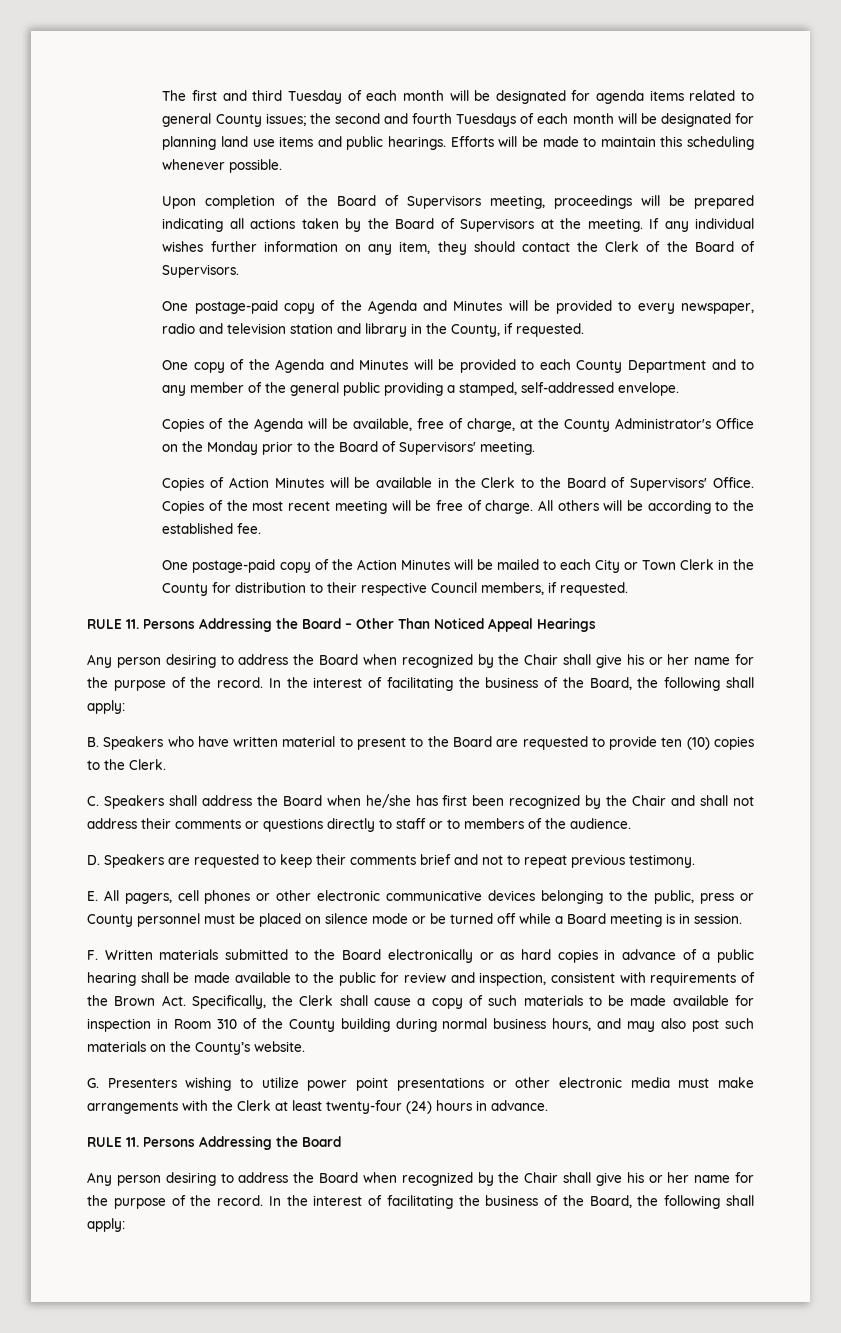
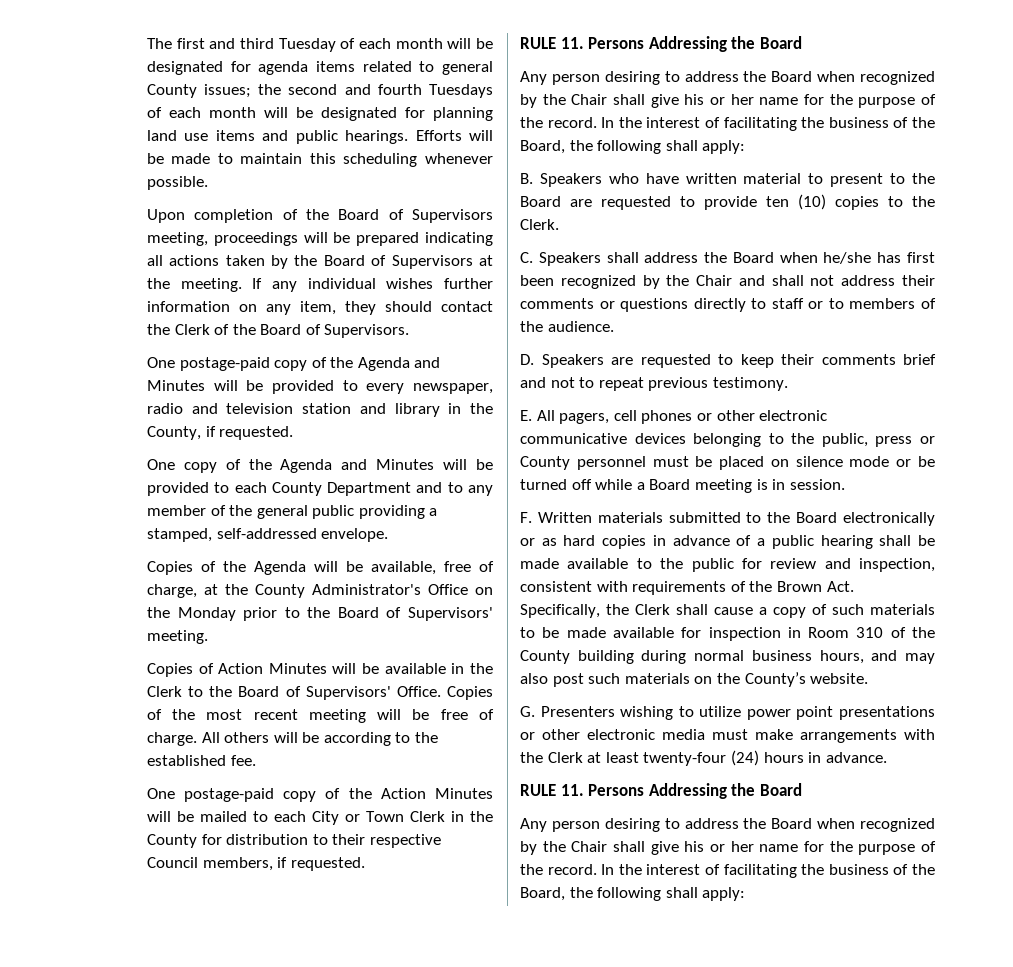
  One postage-paid copy of the Action Minutes will be mailed to each City or Town Clerk in the County for distribution to their respective Council members, if requested.
- RULE 11. Persons Addressing the Board – Other Than Noticed Appeal Hearings
+ RULE 11. Persons Addressing the Board

